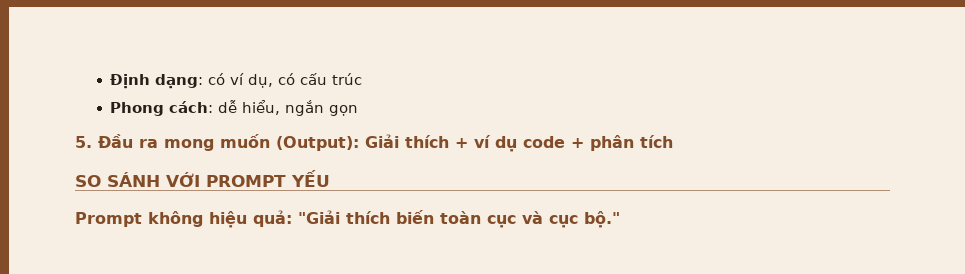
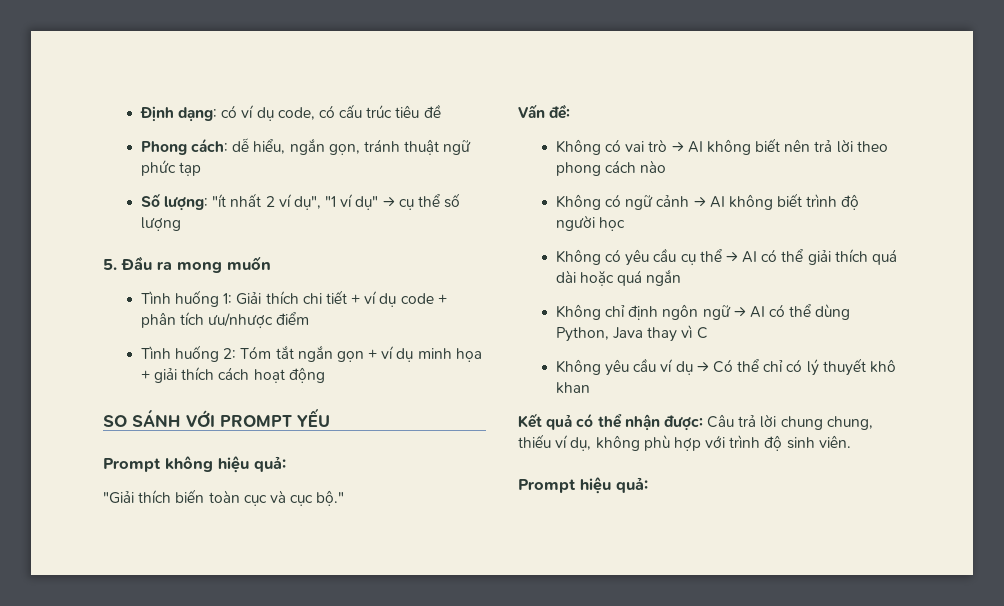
- Định dạng: có ví dụ, có cấu trúc
+ Định dạng: có ví dụ code, có cấu trúc tiêu đề
- Phong cách: dễ hiểu, ngắn gọn
+ Phong cách: dễ hiểu, ngắn gọn, tránh thuật ngữ phức tạp
+ Số lượng: "ít nhất 2 ví dụ", "1 ví dụ" → cụ thể số lượng
- 5. Đầu ra mong muốn (Output): Giải thích + ví dụ code + phân tích
+ 5. Đầu ra mong muốn
+ Tình huống 1: Giải thích chi tiết + ví dụ code + phân tích ưu/nhược điểm
+ Tình huống 2: Tóm tắt ngắn gọn + ví dụ minh họa + giải thích cách hoạt động
- Prompt không hiệu quả: "Giải thích biến toàn cục và cục bộ."
+ Prompt không hiệu quả:
+ "Giải thích biến toàn cục và cục bộ."
+ Vấn đề:
+ Không có vai trò → AI không biết nên trả lời theo phong cách nào
+ Không có ngữ cảnh → AI không biết trình độ người học
+ Không có yêu cầu cụ thể → AI có thể giải thích quá dài hoặc quá ngắn
+ Không chỉ định ngôn ngữ → AI có thể dùng Python, Java thay vì C
+ Không yêu cầu ví dụ → Có thể chỉ có lý thuyết khô khan
+ Kết quả có thể nhận được: Câu trả lời chung chung, thiếu ví dụ, không phù hợp với trình độ sinh viên.
+ Prompt hiệu quả:

